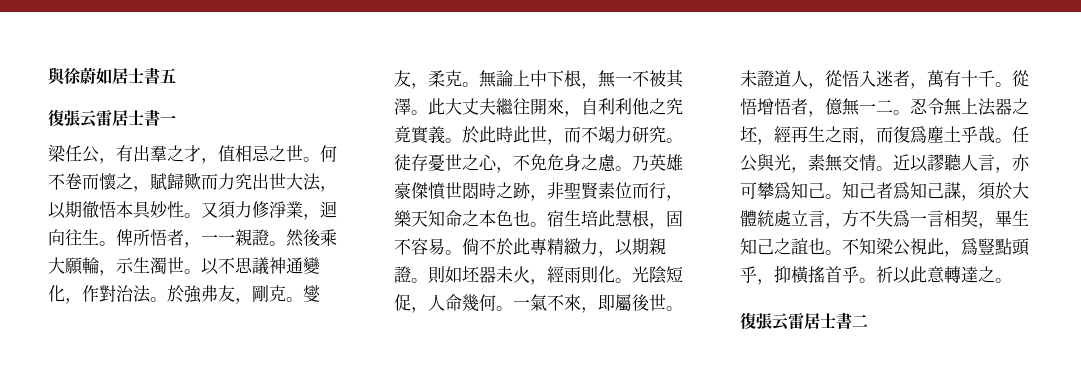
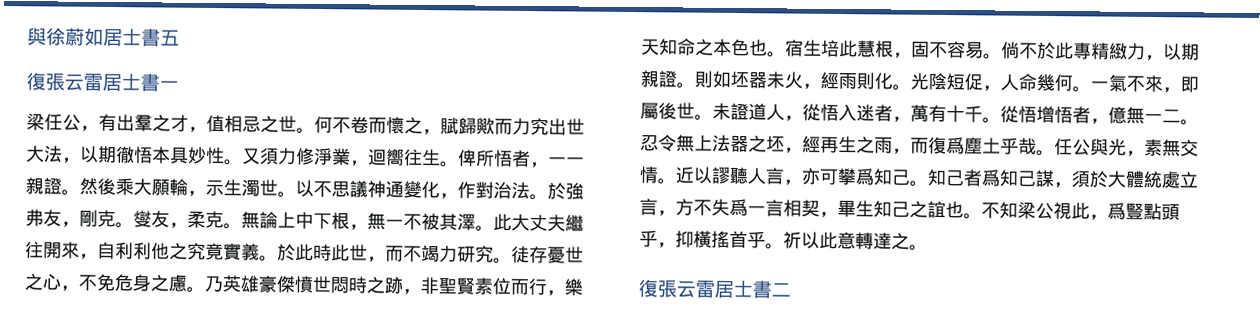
- 又須力修淨業，迴向往生。
+ 又須力修淨業，迴嚮往生。

